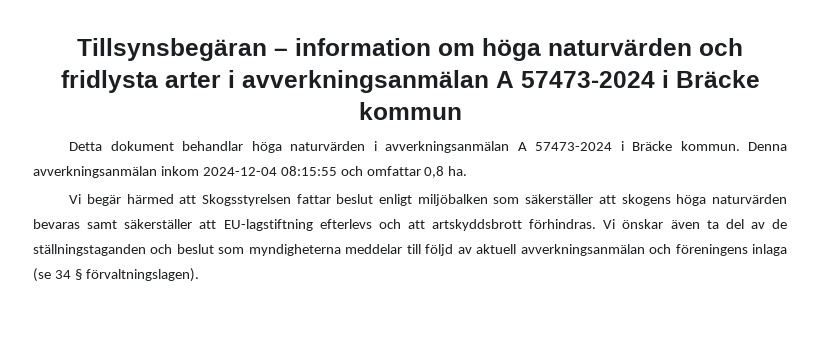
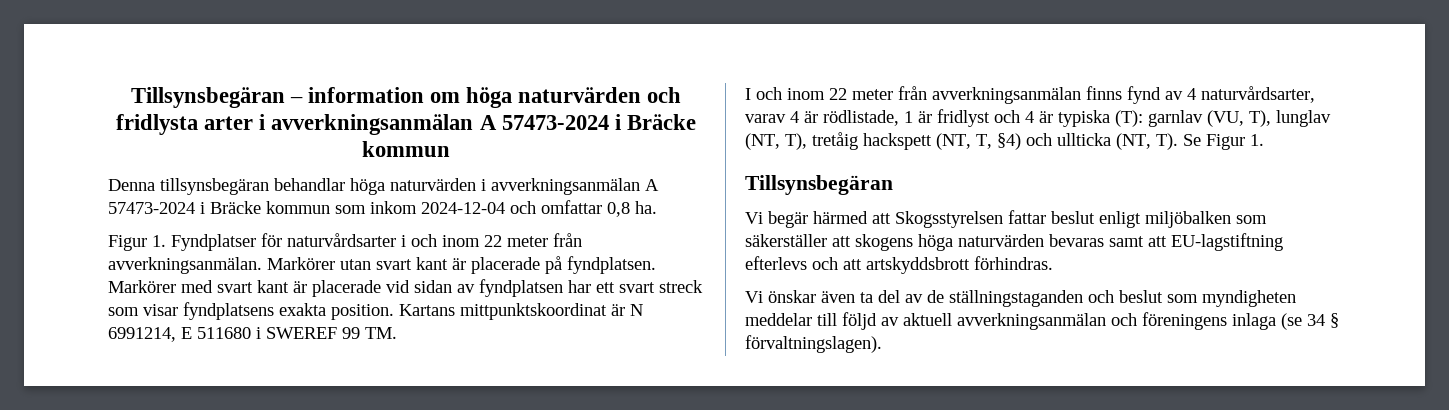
- Detta dokument behandlar höga naturvärden i avverkningsanmälan A 57473-2024 i Bräcke kommun. Denna avverkningsanmälan inkom 2024-12-04 08:15:55 och omfattar 0,8 ha.
+ Denna tillsynsbegäran behandlar höga naturvärden i avverkningsanmälan A 57473-2024 i Bräcke kommun som inkom 2024-12-04 och omfattar 0,8 ha.
+ Figur 1. Fyndplatser för naturvårdsarter i och inom 22 meter från avverkningsanmälan. Markörer utan svart kant är placerade på fyndplatsen. Markörer med svart kant är placerade vid sidan av fyndplatsen har ett svart streck som visar fyndplatsens exakta position. Kartans mittpunktskoordinat är N 6991214, E 511680 i SWEREF 99 TM.
+ I och inom 22 meter från avverkningsanmälan finns fynd av 4 naturvårdsarter, varav 4 är rödlistade, 1 är fridlyst och 4 är typiska (T): garnlav (VU, T), lunglav (NT, T), tretåig hackspett (NT, T, §4) och ullticka (NT, T). Se Figur 1.
+ Tillsynsbegäran
- Vi begär härmed att Skogsstyrelsen fattar beslut enligt miljöbalken som säkerställer att skogens höga naturvärden bevaras samt säkerställer att EU-lagstiftning efterlevs och att artskyddsbrott förhindras. Vi önskar även ta del av de ställningstaganden och beslut som myndigheterna meddelar till följd av aktuell avverkningsanmälan och föreningens inlaga (se 34 § förvaltningslagen).
+ Vi begär härmed att Skogsstyrelsen fattar beslut enligt miljöbalken som säkerställer att skogens höga naturvärden bevaras samt att EU-lagstiftning efterlevs och att artskyddsbrott förhindras.
+ Vi önskar även ta del av de ställningstaganden och beslut som myndigheten meddelar till följd av aktuell avverkningsanmälan och föreningens inlaga (se 34 § förvaltningslagen).

